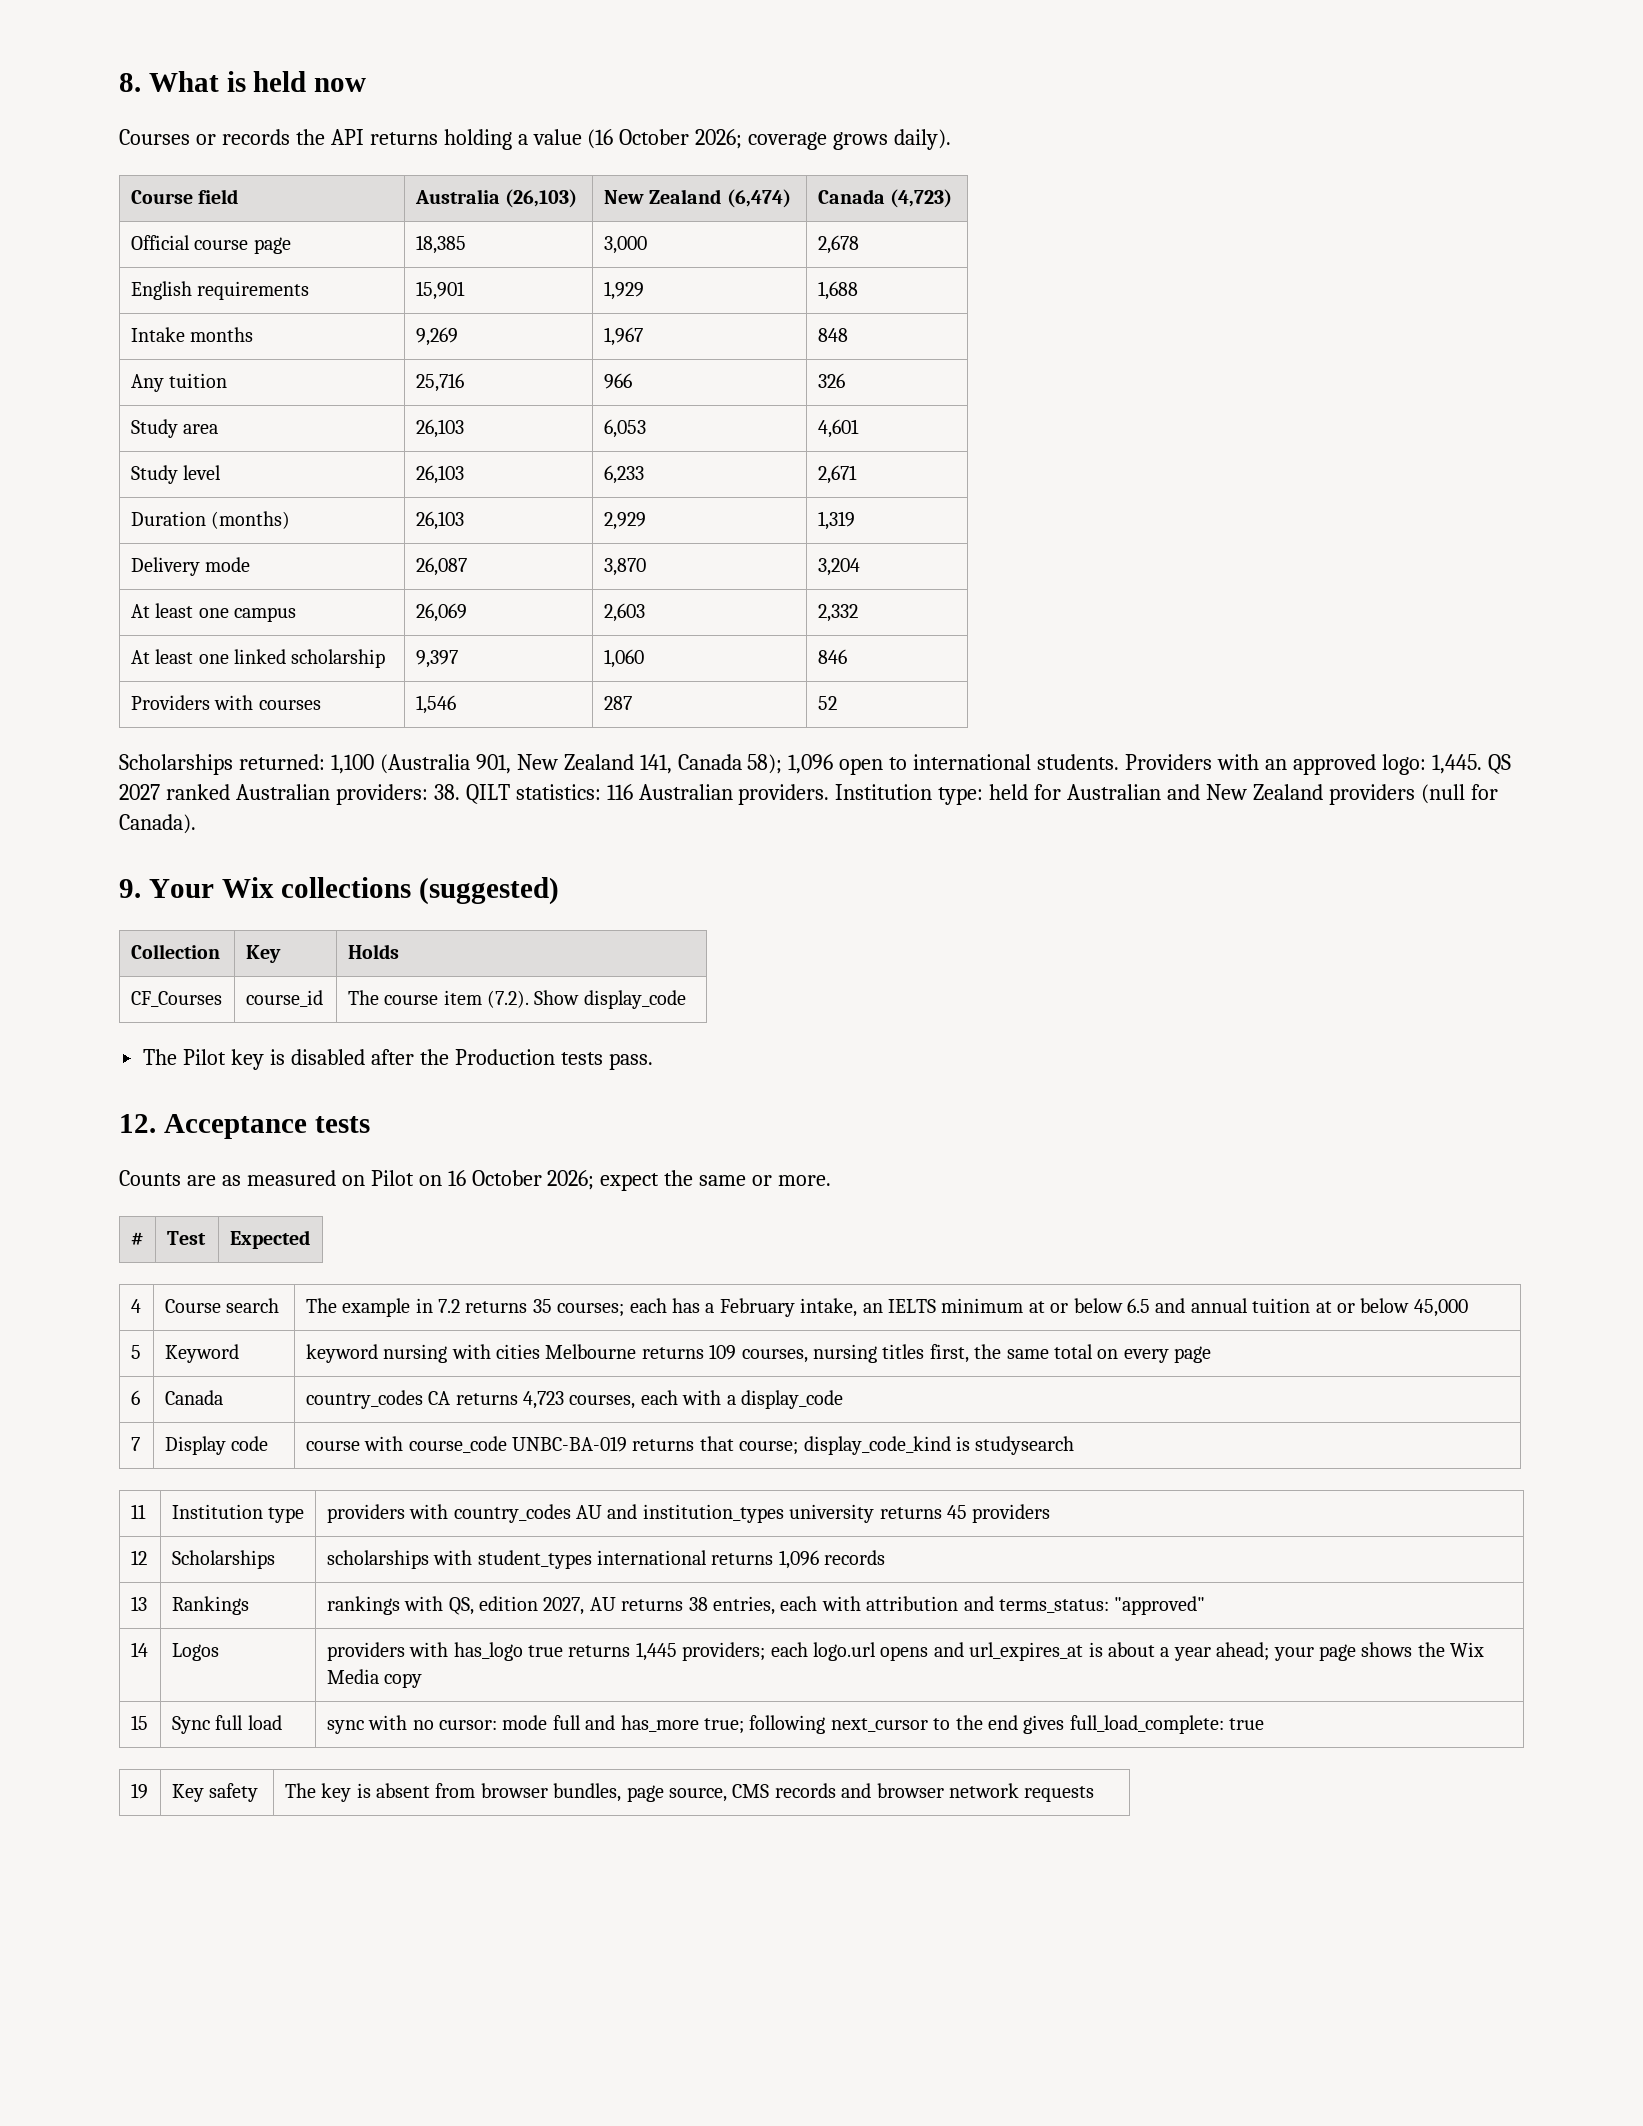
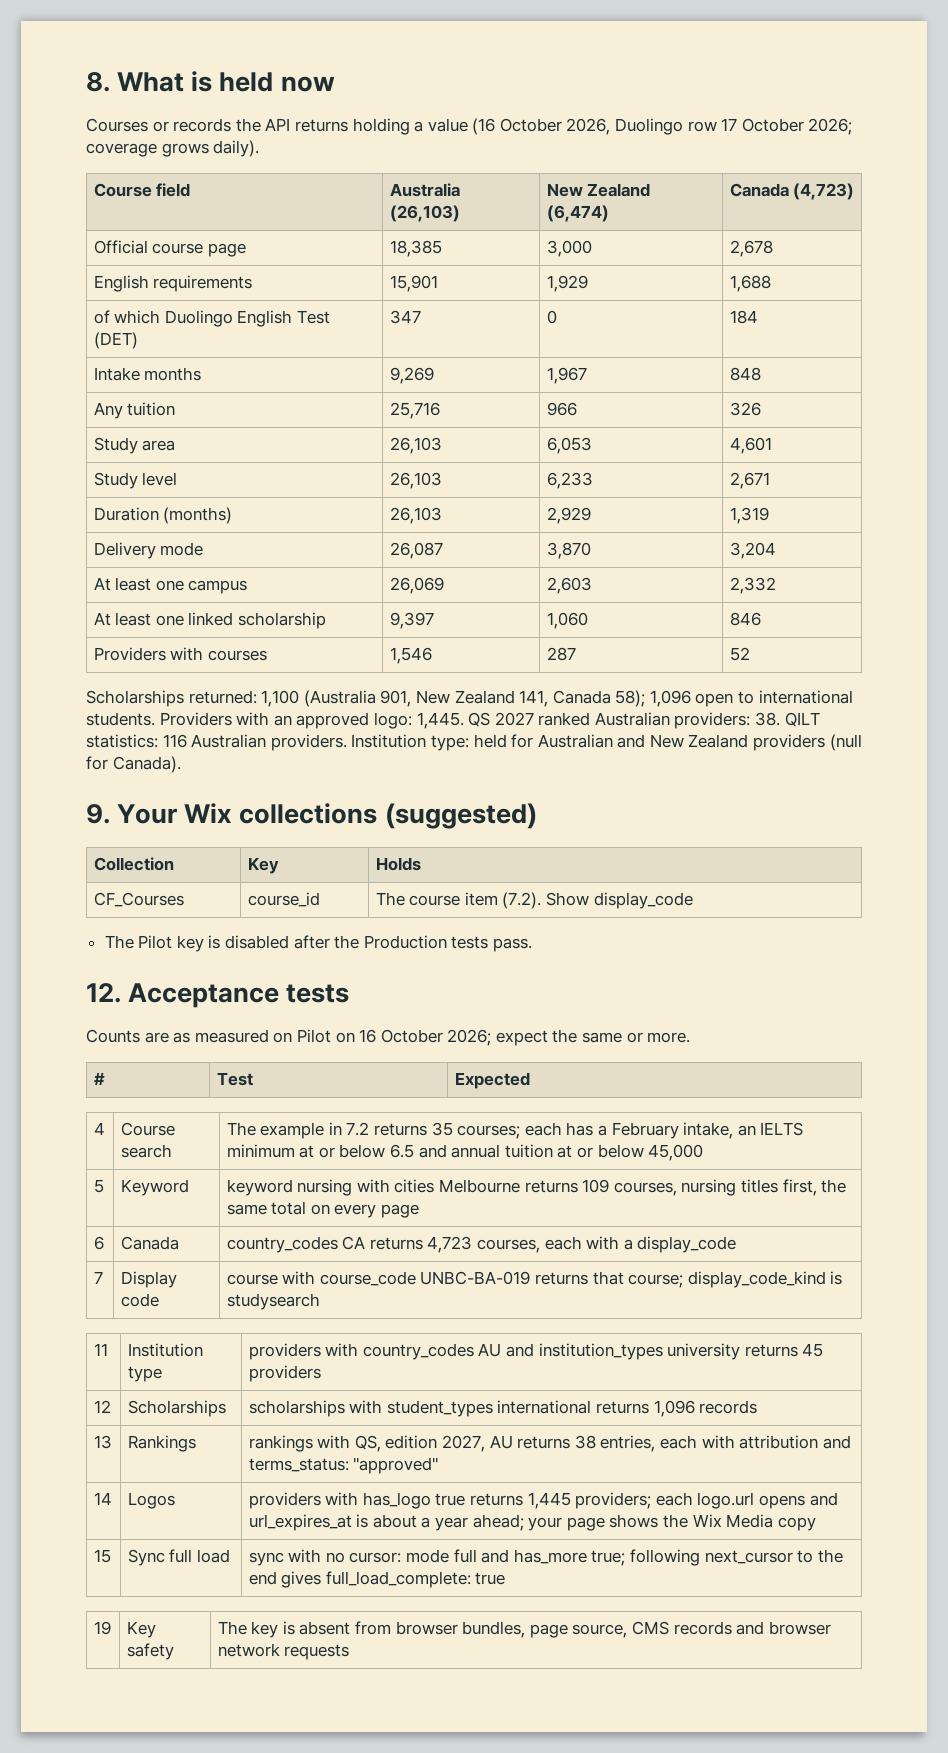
- Courses or records the API returns holding a value (16 October 2026; coverage grows daily).
+ Courses or records the API returns holding a value (16 October 2026, Duolingo row 17 October 2026; coverage grows daily).
+ of which Duolingo English Test (DET) | 347 | 0 | 184

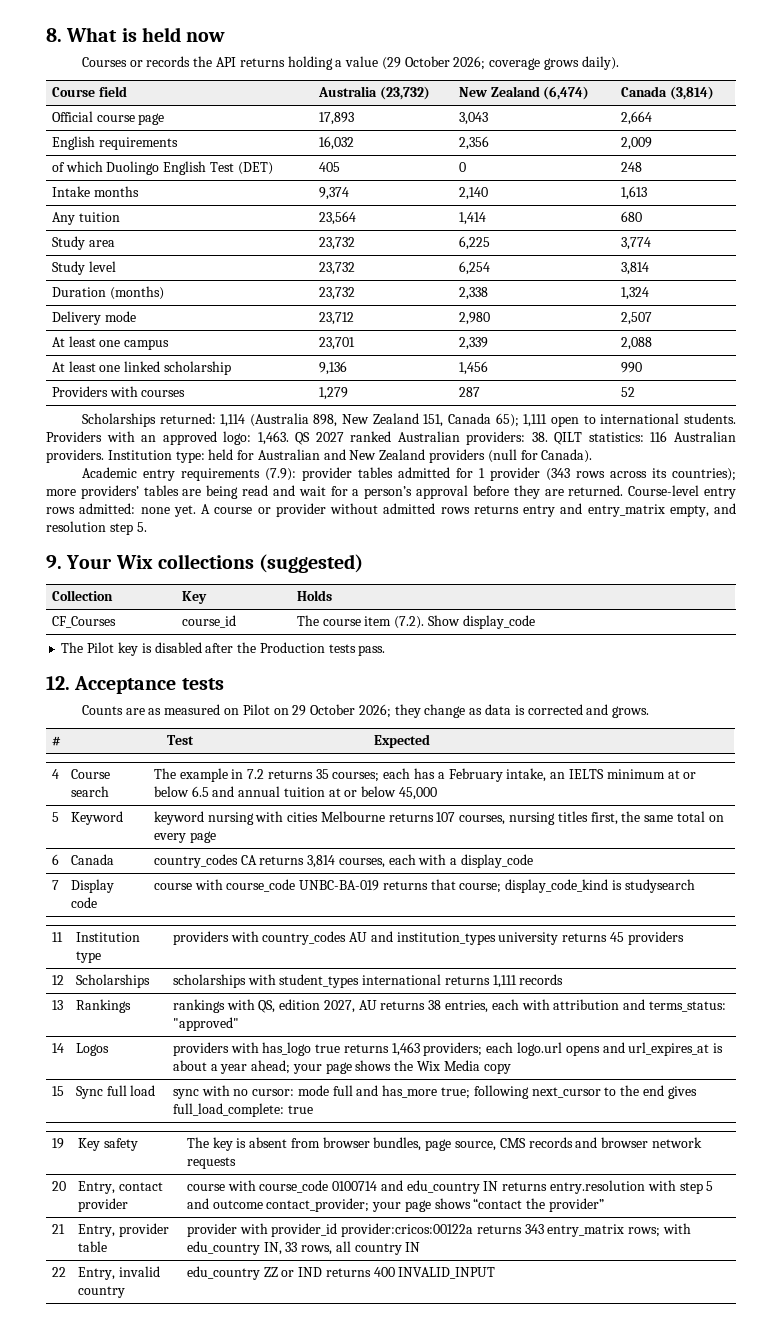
- Courses or records the API returns holding a value (16 October 2026, Duolingo row 17 October 2026; coverage grows daily).
+ Courses or records the API returns holding a value (29 October 2026; coverage grows daily).
- Course field | Australia (26,103) | New Zealand (6,474) | Canada (4,723)
+ Course field | Australia (23,732) | New Zealand (6,474) | Canada (3,814)
- Official course page | 18,385 | 3,000 | 2,678
+ Official course page | 17,893 | 3,043 | 2,664
- English requirements | 15,901 | 1,929 | 1,688
+ English requirements | 16,032 | 2,356 | 2,009
- of which Duolingo English Test (DET) | 347 | 0 | 184
+ of which Duolingo English Test (DET) | 405 | 0 | 248
- Intake months | 9,269 | 1,967 | 848
+ Intake months | 9,374 | 2,140 | 1,613
- Any tuition | 25,716 | 966 | 326
+ Any tuition | 23,564 | 1,414 | 680
- Study area | 26,103 | 6,053 | 4,601
+ Study area | 23,732 | 6,225 | 3,774
- Study level | 26,103 | 6,233 | 2,671
+ Study level | 23,732 | 6,254 | 3,814
- Duration (months) | 26,103 | 2,929 | 1,319
+ Duration (months) | 23,732 | 2,338 | 1,324
- Delivery mode | 26,087 | 3,870 | 3,204
+ Delivery mode | 23,712 | 2,980 | 2,507
- At least one campus | 26,069 | 2,603 | 2,332
+ At least one campus | 23,701 | 2,339 | 2,088
- At least one linked scholarship | 9,397 | 1,060 | 846
+ At least one linked scholarship | 9,136 | 1,456 | 990
- Providers with courses | 1,546 | 287 | 52
+ Providers with courses | 1,279 | 287 | 52
- Scholarships returned: 1,100 (Australia 901, New Zealand 141, Canada 58); 1,096 open to international students.
+ Scholarships returned: 1,114 (Australia 898, New Zealand 151, Canada 65); 1,111 open to international students.
- Providers with an approved logo: 1,445.
+ Providers with an approved logo: 1,463.
+ Academic entry requirements (7.9): provider tables admitted for 1 provider (343 rows across its countries); more providers’ tables are being read and wait for a person’s approval before they are returned. Course-level entry rows admitted: none yet. A course or provider without admitted rows returns entry and entry_matrix empty, and resolution step 5.
- Counts are as measured on Pilot on 16 October 2026; expect the same or more.
+ Counts are as measured on Pilot on 29 October 2026; they change as data is corrected and grows.
- 5 | Keyword | keyword nursing with cities Melbourne returns 109 courses, nursing titles first, the same total on every page
+ 5 | Keyword | keyword nursing with cities Melbourne returns 107 courses, nursing titles first, the same total on every page
- 6 | Canada | country_codes CA returns 4,723 courses, each with a display_code
+ 6 | Canada | country_codes CA returns 3,814 courses, each with a display_code
- 12 | Scholarships | scholarships with student_types international returns 1,096 records
+ 12 | Scholarships | scholarships with student_types international returns 1,111 records
- 14 | Logos | providers with has_logo true returns 1,445 providers; each logo.url opens and url_expires_at is about a year ahead; your page shows the Wix Media copy
+ 14 | Logos | providers with has_logo true returns 1,463 providers; each logo.url opens and url_expires_at is about a year ahead; your page shows the Wix Media copy
+ 20 | Entry, contact provider | course with course_code 0100714 and edu_country IN returns entry.resolution with step 5 and outcome contact_provider; your page shows “contact the provider”
+ 21 | Entry, provider table | provider with provider_id provider:cricos:00122a returns 343 entry_matrix rows; with edu_country IN, 33 rows, all country IN
+ 22 | Entry, invalid country | edu_country ZZ or IND returns 400 INVALID_INPUT

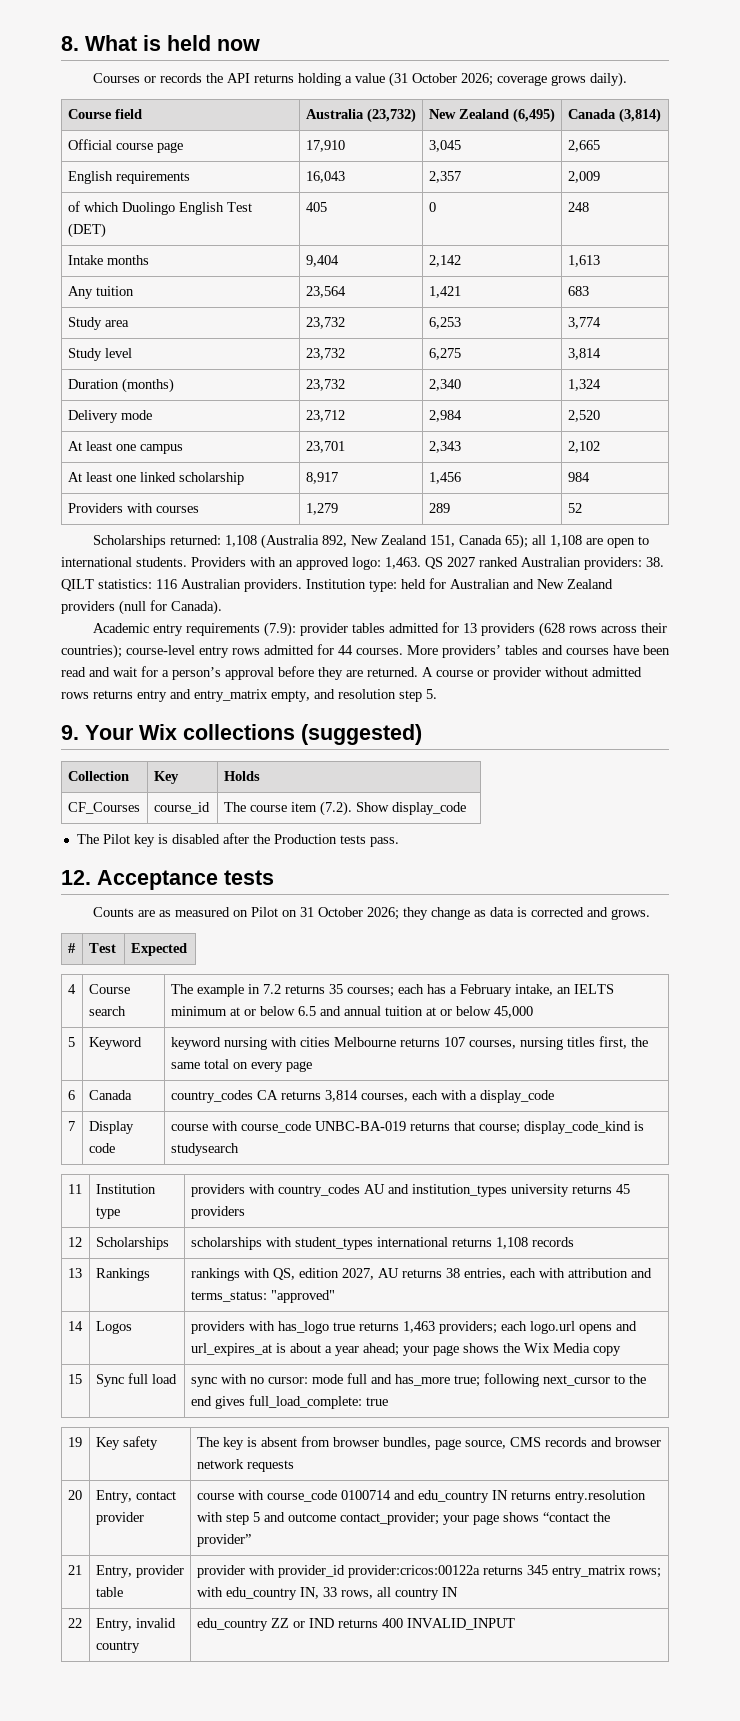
- Courses or records the API returns holding a value (29 October 2026; coverage grows daily).
+ Courses or records the API returns holding a value (31 October 2026; coverage grows daily).
- Course field | Australia (23,732) | New Zealand (6,474) | Canada (3,814)
+ Course field | Australia (23,732) | New Zealand (6,495) | Canada (3,814)
- Official course page | 17,893 | 3,043 | 2,664
+ Official course page | 17,910 | 3,045 | 2,665
- English requirements | 16,032 | 2,356 | 2,009
+ English requirements | 16,043 | 2,357 | 2,009
- Intake months | 9,374 | 2,140 | 1,613
+ Intake months | 9,404 | 2,142 | 1,613
- Any tuition | 23,564 | 1,414 | 680
+ Any tuition | 23,564 | 1,421 | 683
- Study area | 23,732 | 6,225 | 3,774
+ Study area | 23,732 | 6,253 | 3,774
- Study level | 23,732 | 6,254 | 3,814
+ Study level | 23,732 | 6,275 | 3,814
- Duration (months) | 23,732 | 2,338 | 1,324
+ Duration (months) | 23,732 | 2,340 | 1,324
- Delivery mode | 23,712 | 2,980 | 2,507
+ Delivery mode | 23,712 | 2,984 | 2,520
- At least one campus | 23,701 | 2,339 | 2,088
+ At least one campus | 23,701 | 2,343 | 2,102
- At least one linked scholarship | 9,136 | 1,456 | 990
+ At least one linked scholarship | 8,917 | 1,456 | 984
- Providers with courses | 1,279 | 287 | 52
+ Providers with courses | 1,279 | 289 | 52
- Scholarships returned: 1,114 (Australia 898, New Zealand 151, Canada 65); 1,111 open to international students.
+ Scholarships returned: 1,108 (Australia 892, New Zealand 151, Canada 65); all 1,108 are open to international students.
- Academic entry requirements (7.9): provider tables admitted for 1 provider (343 rows across its countries); more providers’ tables are being read and wait for a person’s approval before they are returned.
+ Academic entry requirements (7.9): provider tables admitted for 13 providers (628 rows across their countries); course-level entry rows admitted for 44 courses. More providers’ tables and courses have been read and wait for a person’s approval before they are returned.
- Course-level entry rows admitted: none yet.
- Counts are as measured on Pilot on 29 October 2026; they change as data is corrected and grows.
+ Counts are as measured on Pilot on 31 October 2026; they change as data is corrected and grows.
- 12 | Scholarships | scholarships with student_types international returns 1,111 records
+ 12 | Scholarships | scholarships with student_types international returns 1,108 records
- 21 | Entry, provider table | provider with provider_id provider:cricos:00122a returns 343 entry_matrix rows; with edu_country IN, 33 rows, all country IN
+ 21 | Entry, provider table | provider with provider_id provider:cricos:00122a returns 345 entry_matrix rows; with edu_country IN, 33 rows, all country IN

